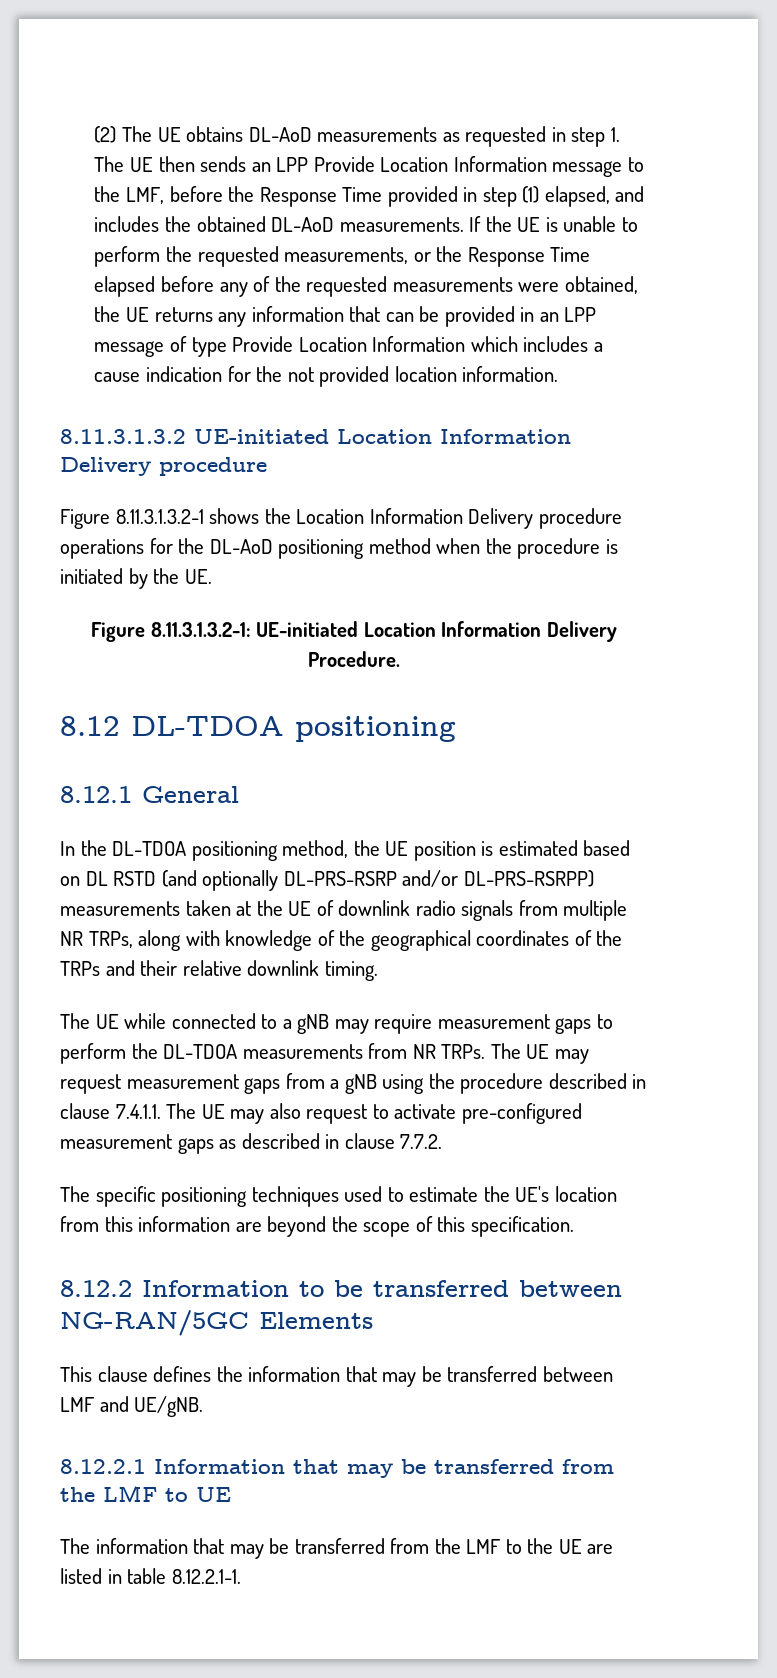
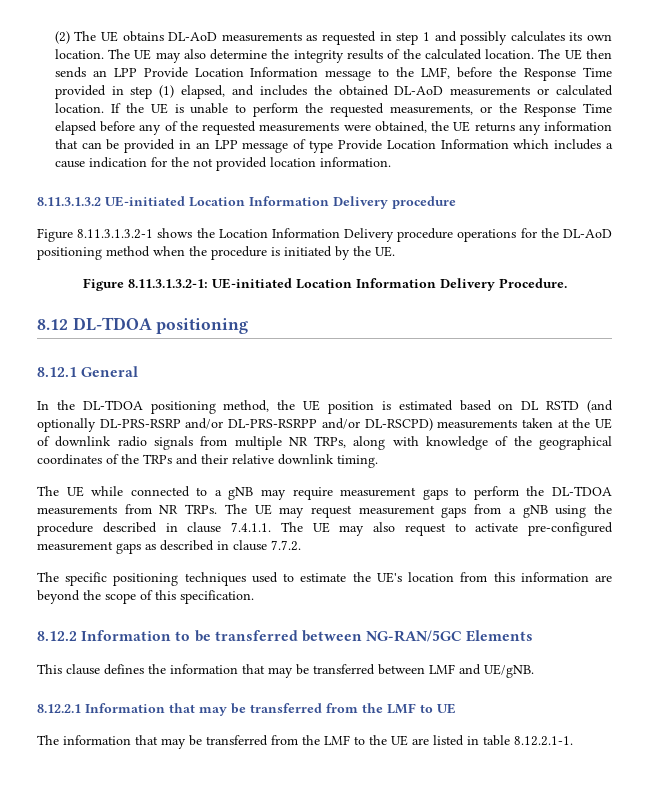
- (2) The UE obtains DL-AoD measurements as requested in step 1. The UE then sends an LPP Provide Location Information message to the LMF, before the Response Time provided in step (1) elapsed, and includes the obtained DL-AoD measurements.
+ (2) The UE obtains DL-AoD measurements as requested in step 1 and possibly calculates its own location. The UE may also determine the integrity results of the calculated location. The UE then sends an LPP Provide Location Information message to the LMF, before the Response Time provided in step (1) elapsed, and includes the obtained DL-AoD measurements or calculated location.
- In the DL-TDOA positioning method, the UE position is estimated based on DL RSTD (and optionally DL-PRS-RSRP and/or DL-PRS-RSRPP) measurements taken at the UE of downlink radio signals from multiple NR TRPs, along with knowledge of the geographical coordinates of the TRPs and their relative downlink timing.
+ In the DL-TDOA positioning method, the UE position is estimated based on DL RSTD (and optionally DL-PRS-RSRP and/or DL-PRS-RSRPP and/or DL-RSCPD) measurements taken at the UE of downlink radio signals from multiple NR TRPs, along with knowledge of the geographical coordinates of the TRPs and their relative downlink timing.

